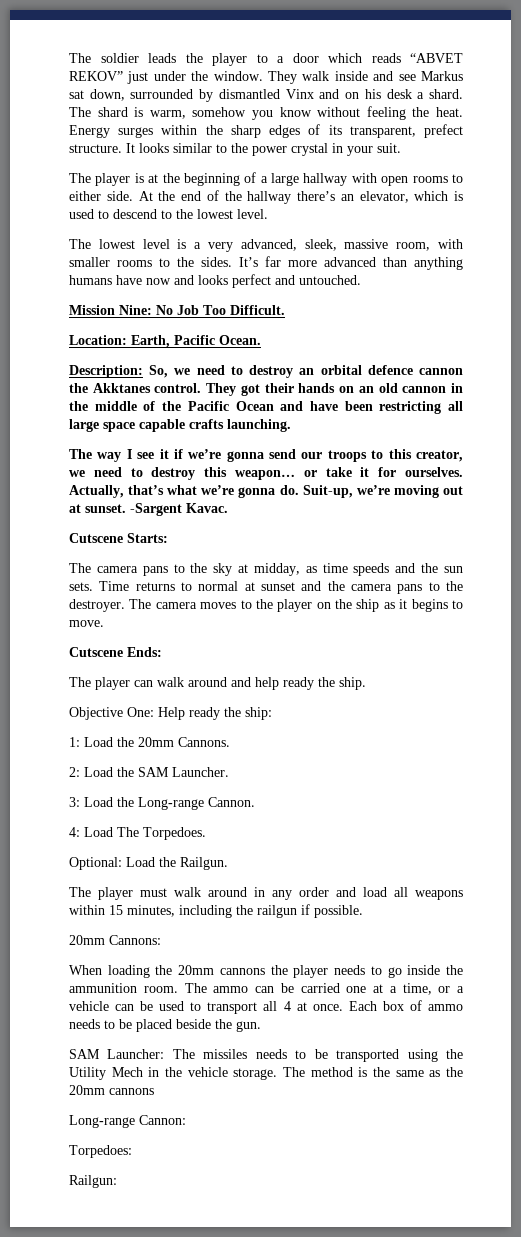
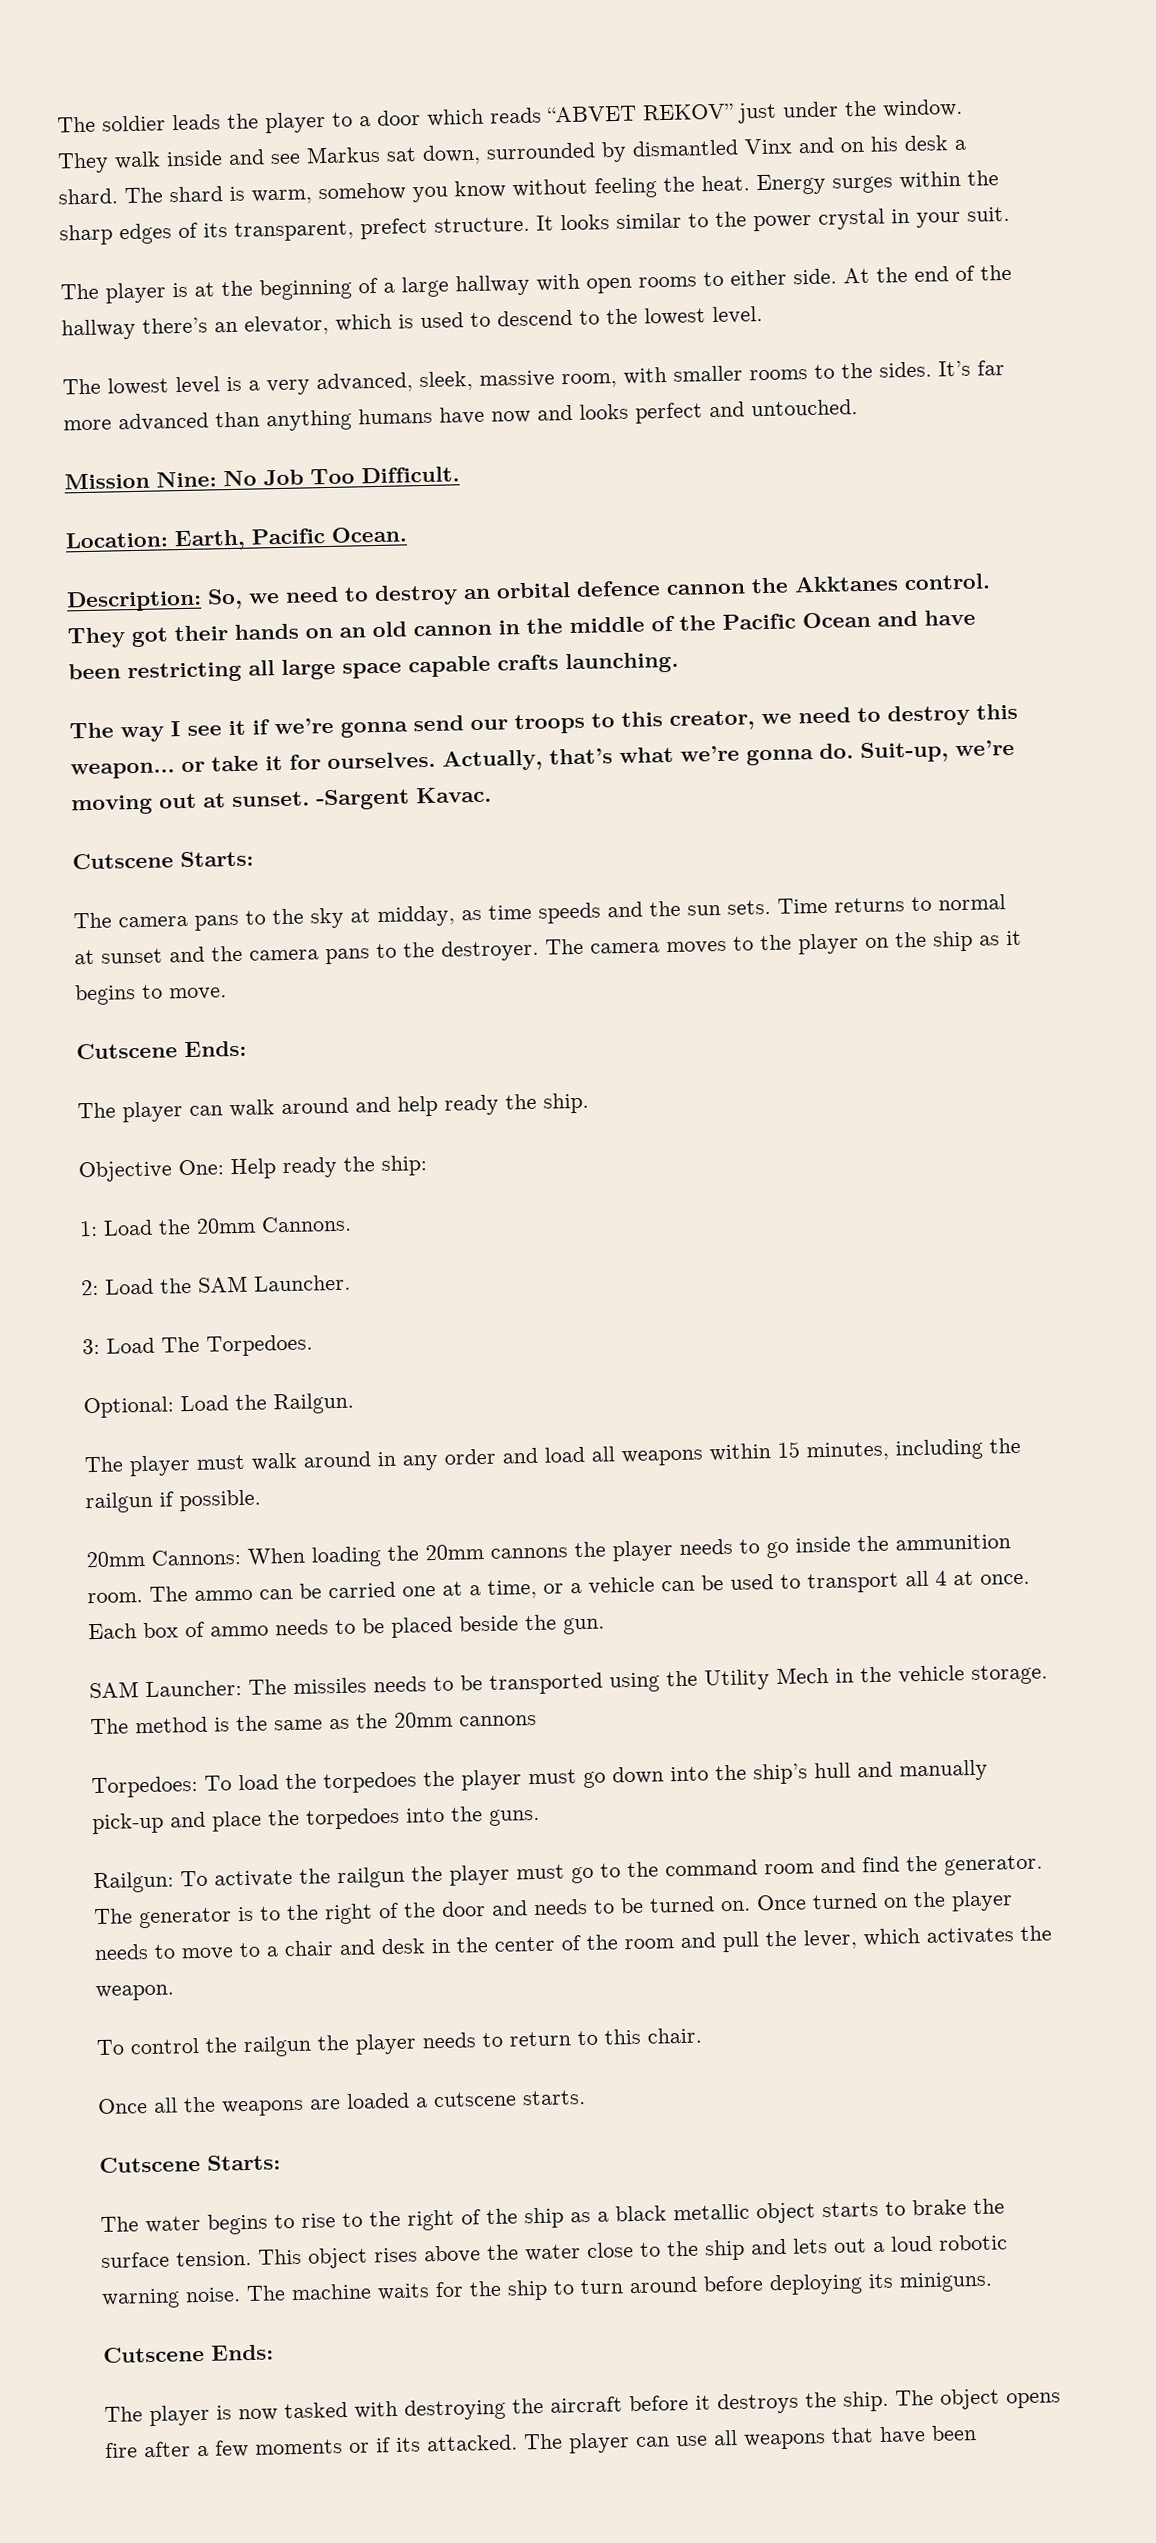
- 3: Load the Long-range Cannon.
- 4: Load The Torpedoes.
+ 3: Load The Torpedoes.
- 20mm Cannons:
- When loading the 20mm cannons the player needs to go inside the ammunition room.
+ 20mm Cannons: When loading the 20mm cannons the player needs to go inside the ammunition room.
- Long-range Cannon:
- Torpedoes:
- Railgun:
+ Torpedoes: To load the torpedoes the player must go down into the ship’s hull and manually pick-up and place the torpedoes into the guns.
+ Railgun: To activate the railgun the player must go to the command room and find the generator. The generator is to the right of the door and needs to be turned on. Once turned on the player needs to move to a chair and desk in the center of the room and pull the lever, which activates the weapon.
+ To control the railgun the player needs to return to this chair.
+ Once all the weapons are loaded a cutscene starts.
+ Cutscene Starts:
+ The water begins to rise to the right of the ship as a black metallic object starts to brake the surface tension. This object rises above the water close to the ship and lets out a loud robotic warning noise. The machine waits for the ship to turn around before deploying its miniguns.
+ Cutscene Ends:
+ The player is now tasked with destroying the aircraft before it destroys the ship. The object opens fire after a few moments or if its attacked. The player can use all weapons that have been

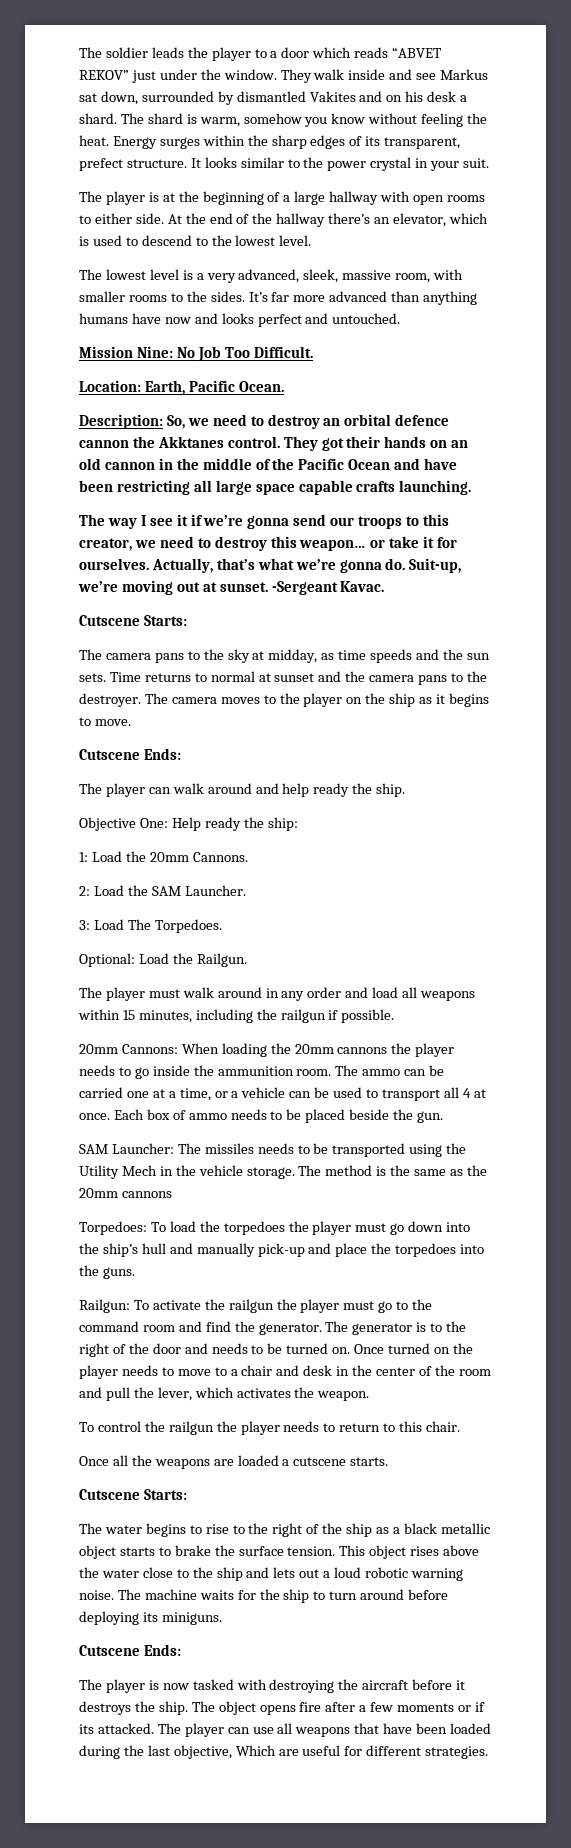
- They walk inside and see Markus sat down, surrounded by dismantled Vinx and on his desk a shard.
+ They walk inside and see Markus sat down, surrounded by dismantled Vakites and on his desk a shard.
- -Sargent Kavac.
+ -Sergeant Kavac.
- The player can use all weapons that have been
+ The player can use all weapons that have been loaded during the last objective, Which are useful for different strategies.

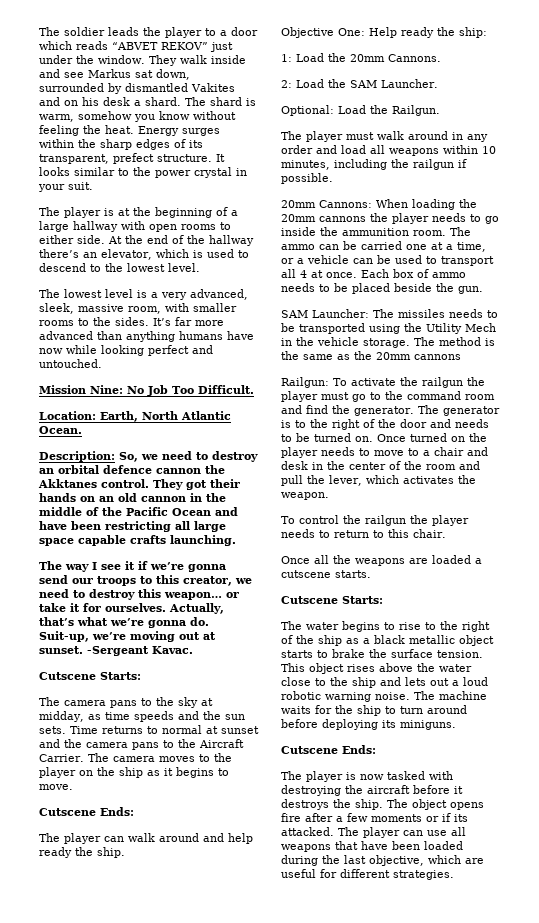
- It’s far more advanced than anything humans have now and looks perfect and untouched.
+ It’s far more advanced than anything humans have now while looking perfect and untouched.
- Location: Earth, Pacific Ocean.
+ Location: Earth, North Atlantic Ocean.
- Time returns to normal at sunset and the camera pans to the destroyer.
+ Time returns to normal at sunset and the camera pans to the Aircraft Carrier.
- 3: Load The Torpedoes.
- The player must walk around in any order and load all weapons within 15 minutes, including the railgun if possible.
+ The player must walk around in any order and load all weapons within 10 minutes, including the railgun if possible.
- Torpedoes: To load the torpedoes the player must go down into the ship’s hull and manually pick-up and place the torpedoes into the guns.
- The player can use all weapons that have been loaded during the last objective, Which are useful for different strategies.
+ The player can use all weapons that have been loaded during the last objective, which are useful for different strategies.

